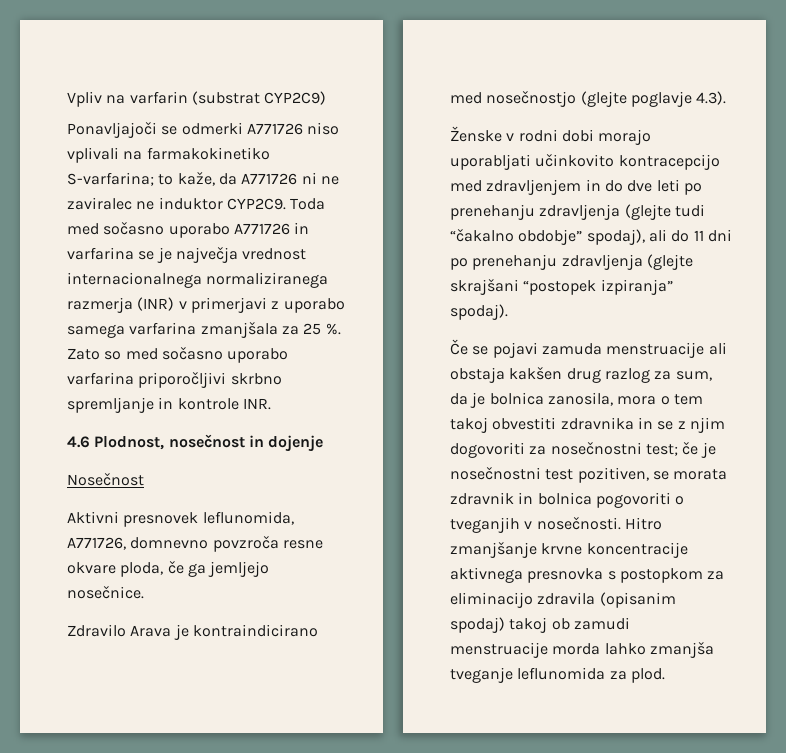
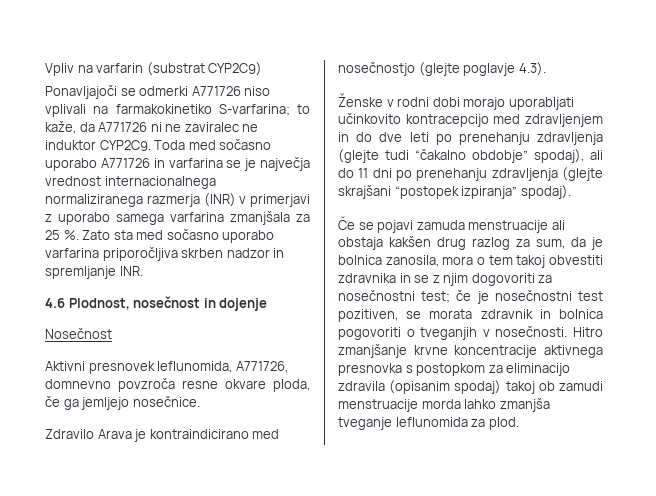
- Zato so med sočasno uporabo varfarina priporočljivi skrbno spremljanje in kontrole INR.
+ Zato sta med sočasno uporabo varfarina priporočljiva skrben nadzor in spremljanje INR.

